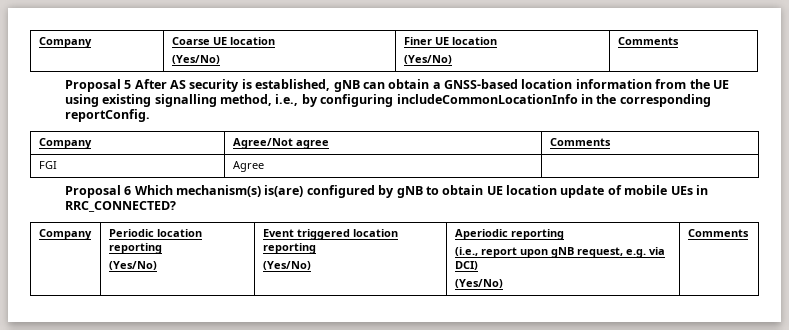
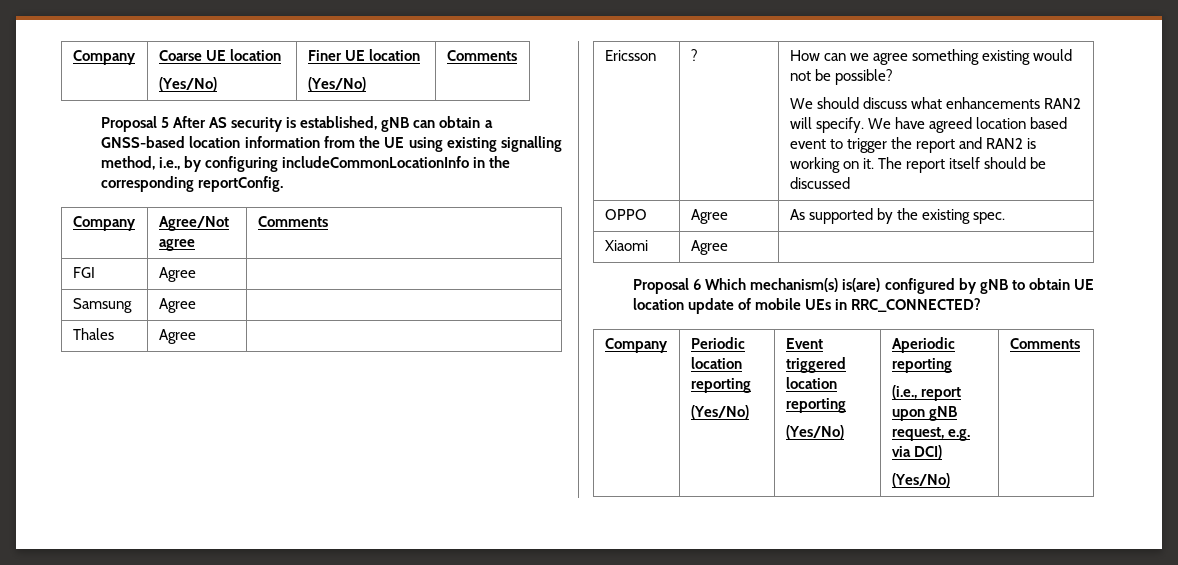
+ Samsung | Agree |
+ Thales | Agree |
+ Ericsson | ? | How can we agree something existing would not be possible?
+ We should discuss what enhancements RAN2 will specify. We have agreed location based event to trigger the report and RAN2 is working on it. The report itself should be discussed
+ OPPO | Agree | As supported by the existing spec.
+ Xiaomi | Agree |

